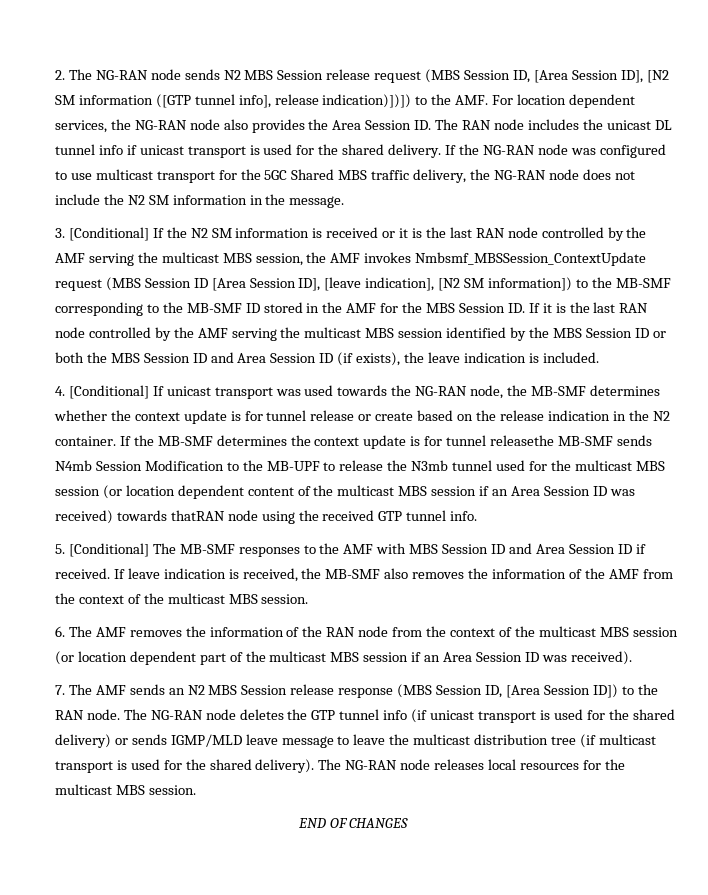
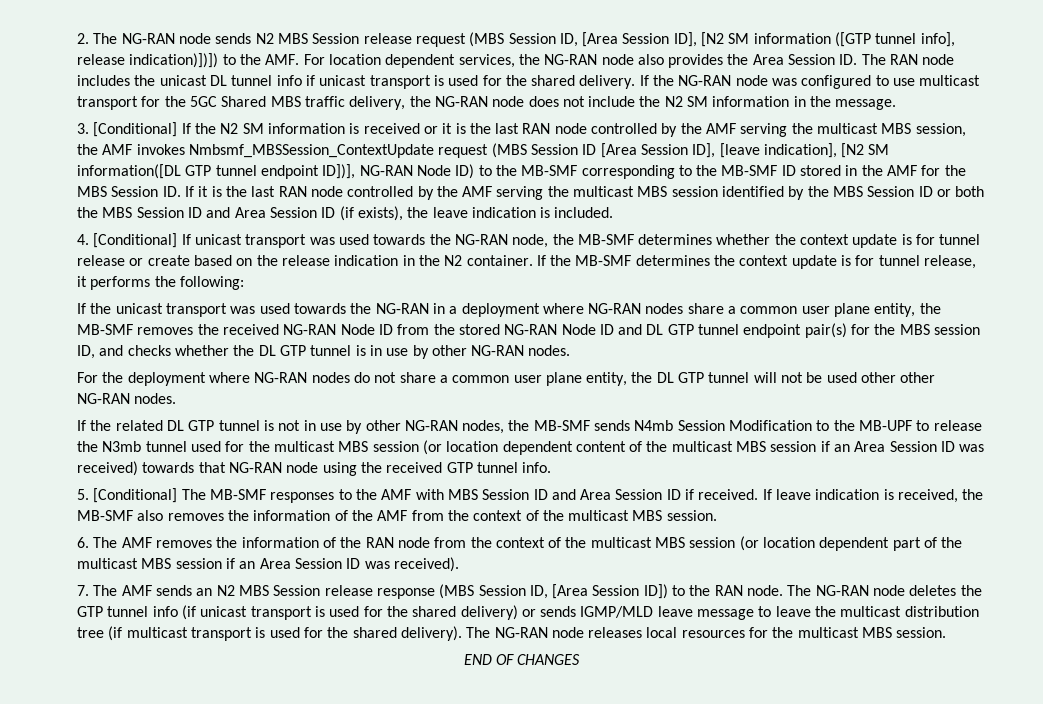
- 3. [Conditional] If the N2 SM information is received or it is the last RAN node controlled by the AMF serving the multicast MBS session, the AMF invokes Nmbsmf_MBSSession_ContextUpdate request (MBS Session ID [Area Session ID], [leave indication], [N2 SM information]) to the MB-SMF corresponding to the MB-SMF ID stored in the AMF for the MBS Session ID. If it is the last RAN node controlled by the AMF serving the multicast MBS session identified by the MBS Session ID or both the MBS Session ID and Area Session ID (if exists), the leave indication is included.
+ 3. [Conditional] If the N2 SM information is received or it is the last RAN node controlled by the AMF serving the multicast MBS session, the AMF invokes Nmbsmf_MBSSession_ContextUpdate request (MBS Session ID [Area Session ID], [leave indication], [N2 SM information([DL GTP tunnel endpoint ID])], NG-RAN Node ID) to the MB-SMF corresponding to the MB-SMF ID stored in the AMF for the MBS Session ID. If it is the last RAN node controlled by the AMF serving the multicast MBS session identified by the MBS Session ID or both the MBS Session ID and Area Session ID (if exists), the leave indication is included.
- If the MB-SMF determines the context update is for tunnel releasethe MB-SMF sends N4mb Session Modification to the MB-UPF to release the N3mb tunnel used for the multicast MBS session (or location dependent content of the multicast MBS session if an Area Session ID was received) towards thatRAN node using the received GTP tunnel info.
+ If the MB-SMF determines the context update is for tunnel release, it performs the following:
+ If the unicast transport was used towards the NG-RAN in a deployment where NG-RAN nodes share a common user plane entity, the MB-SMF removes the received NG-RAN Node ID from the stored NG-RAN Node ID and DL GTP tunnel endpoint pair(s) for the MBS session ID, and checks whether the DL GTP tunnel is in use by other NG-RAN nodes.
+ For the deployment where NG-RAN nodes do not share a common user plane entity, the DL GTP tunnel will not be used other other NG-RAN nodes.
+ If the related DL GTP tunnel is not in use by other NG-RAN nodes, the MB-SMF sends N4mb Session Modification to the MB-UPF to release the N3mb tunnel used for the multicast MBS session (or location dependent content of the multicast MBS session if an Area Session ID was received) towards that NG-RAN node using the received GTP tunnel info.

